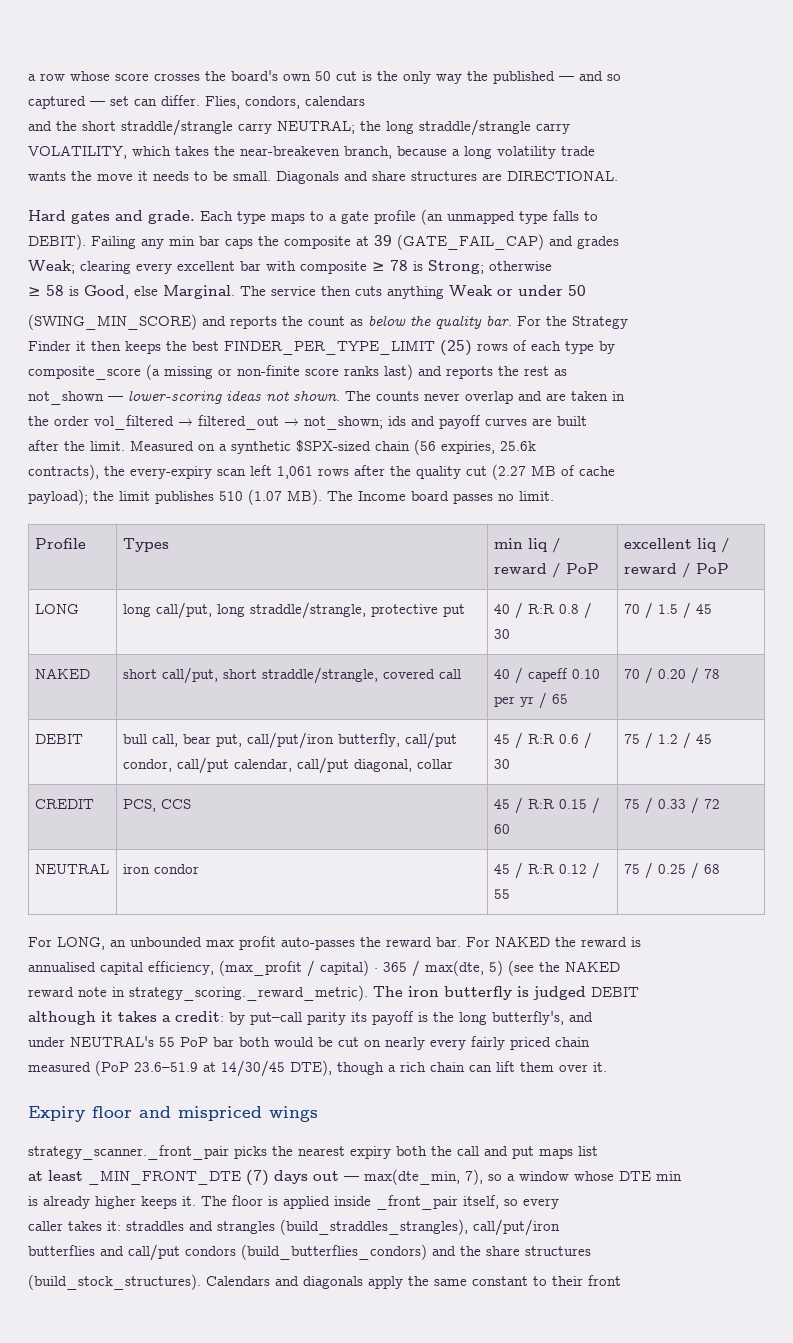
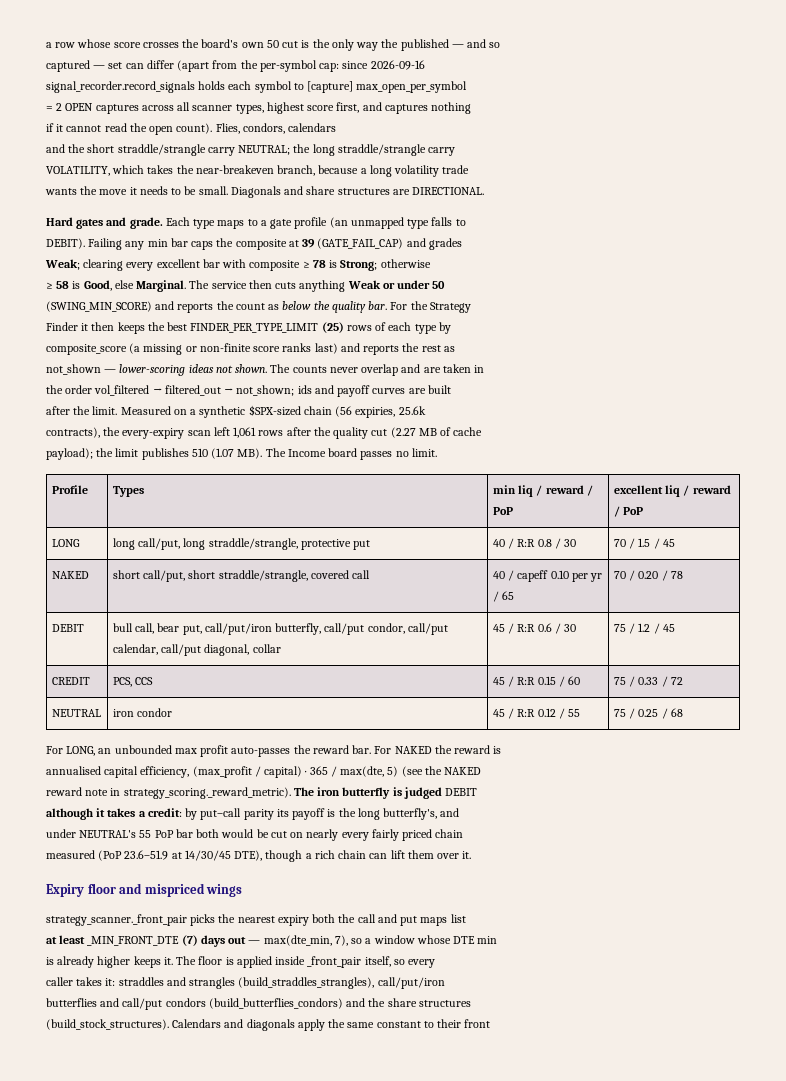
- captured — set can differ.
+ captured — set can differ (apart from the per-symbol cap: since 2026-09-16
+ signal_recorder.record_signals holds each symbol to [capture] max_open_per_symbol
+ = 2 OPEN captures across all scanner types, highest score first, and captures nothing
+ if it cannot read the open count).

